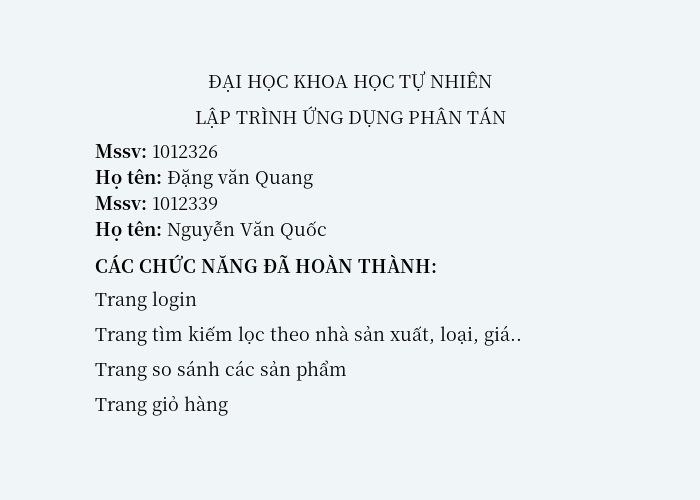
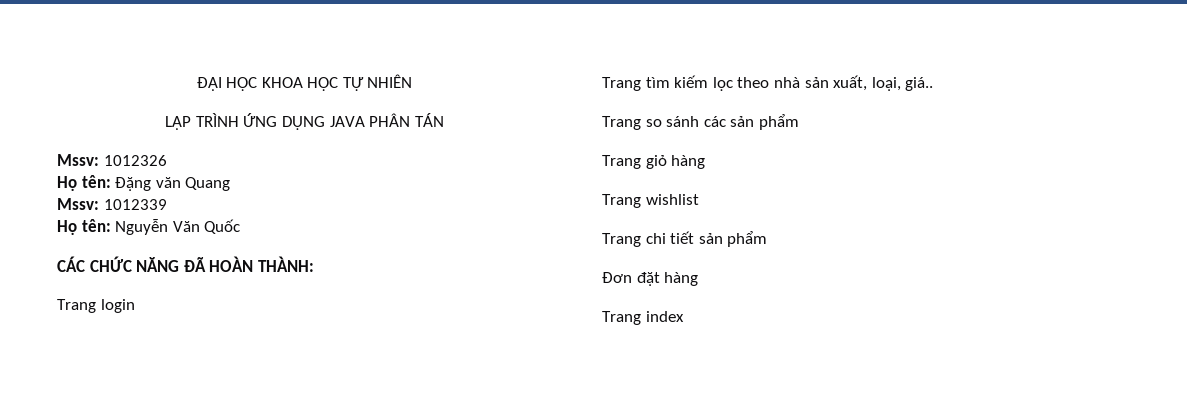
- LẬP TRÌNH ỨNG DỤNG PHÂN TÁN
+ LẬP TRÌNH ỨNG DỤNG JAVA PHÂN TÁN
+ Trang wishlist
+ Trang chi tiết sản phẩm
+ Đơn đặt hàng
+ Trang index

